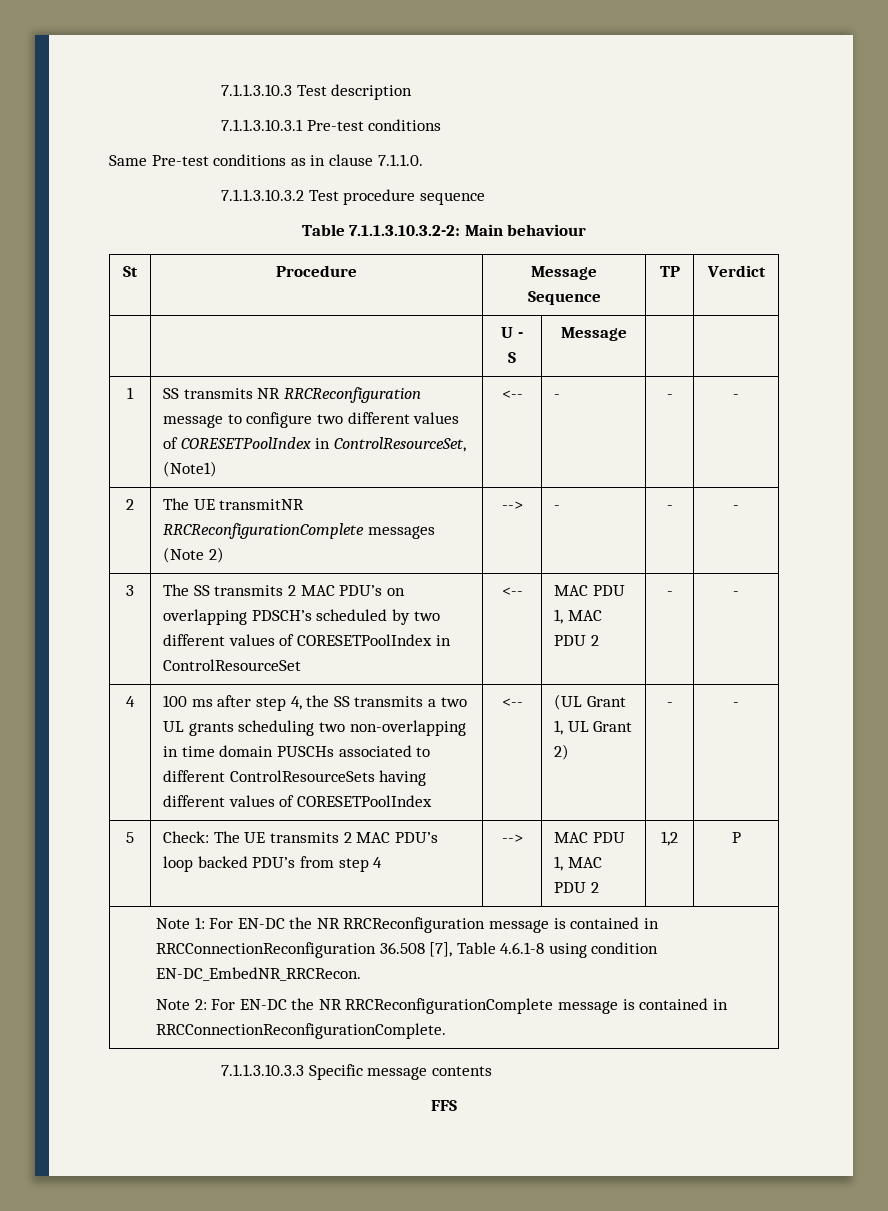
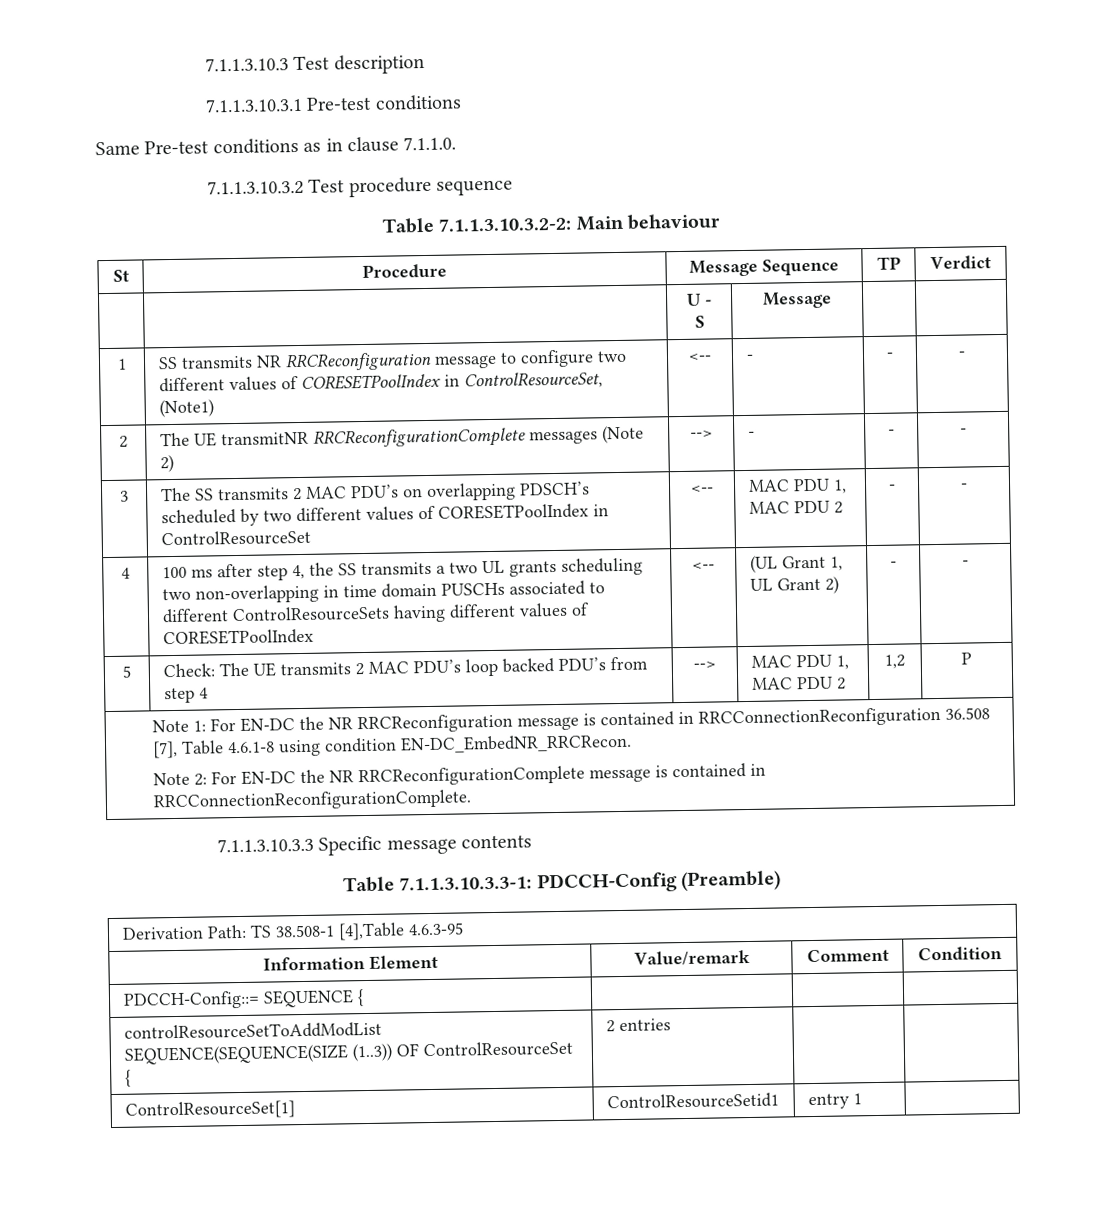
- FFS
+ Table 7.1.1.3.10.3.3-1: PDCCH-Config (Preamble)
+ Derivation Path: TS 38.508-1 [4],Table 4.6.3-95
+ Information Element | Value/remark | Comment | Condition
+ PDCCH-Config::= SEQUENCE { | | |
+ controlResourceSetToAddModList SEQUENCE(SEQUENCE(SIZE (1..3)) OF ControlResourceSet { | 2 entries | |
+ ControlResourceSet[1] | ControlResourceSetid1 | entry 1 |

